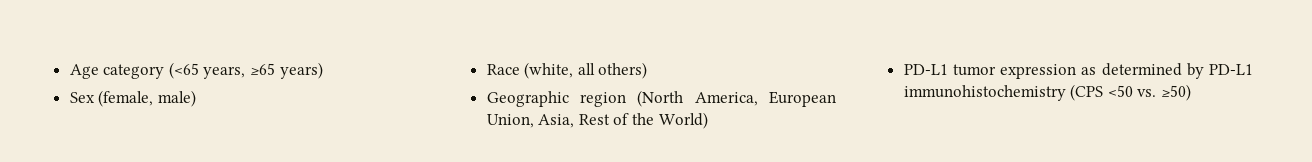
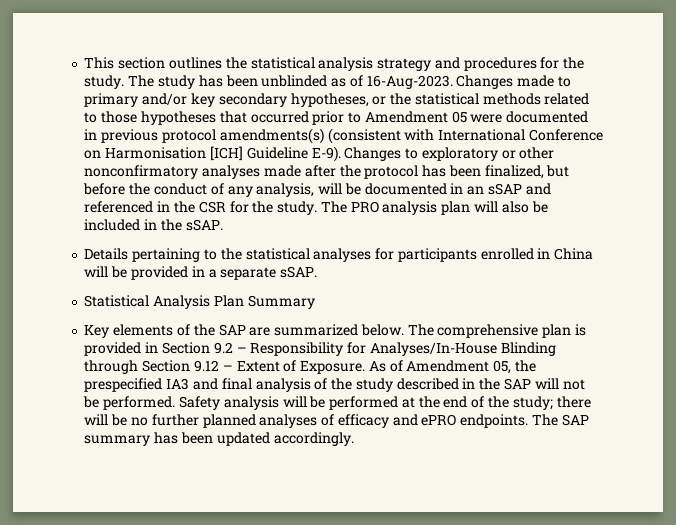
- Age category (<65 years, ≥65 years)
- Sex (female, male)
- Race (white, all others)
- Geographic region (North America, European Union, Asia, Rest of the World)
- PD-L1 tumor expression as determined by PD-L1 immunohistochemistry (CPS <50 vs. ≥50)
+ This section outlines the statistical analysis strategy and procedures for the study. The study has been unblinded as of 16-Aug-2023. Changes made to primary and/or key secondary hypotheses, or the statistical methods related to those hypotheses that occurred prior to Amendment 05 were documented in previous protocol amendments(s) (consistent with International Conference on Harmonisation [ICH] Guideline E-9). Changes to exploratory or other nonconfirmatory analyses made after the protocol has been finalized, but before the conduct of any analysis, will be documented in an sSAP and referenced in the CSR for the study. The PRO analysis plan will also be included in the sSAP.
+ Details pertaining to the statistical analyses for participants enrolled in China will be provided in a separate sSAP.
+ Statistical Analysis Plan Summary
+ Key elements of the SAP are summarized below. The comprehensive plan is provided in Section 9.2 – Responsibility for Analyses/In-House Blinding through Section 9.12 – Extent of Exposure. As of Amendment 05, the prespecified IA3 and final analysis of the study described in the SAP will not be performed. Safety analysis will be performed at the end of the study; there will be no further planned analyses of efficacy and ePRO endpoints. The SAP summary has been updated accordingly.

